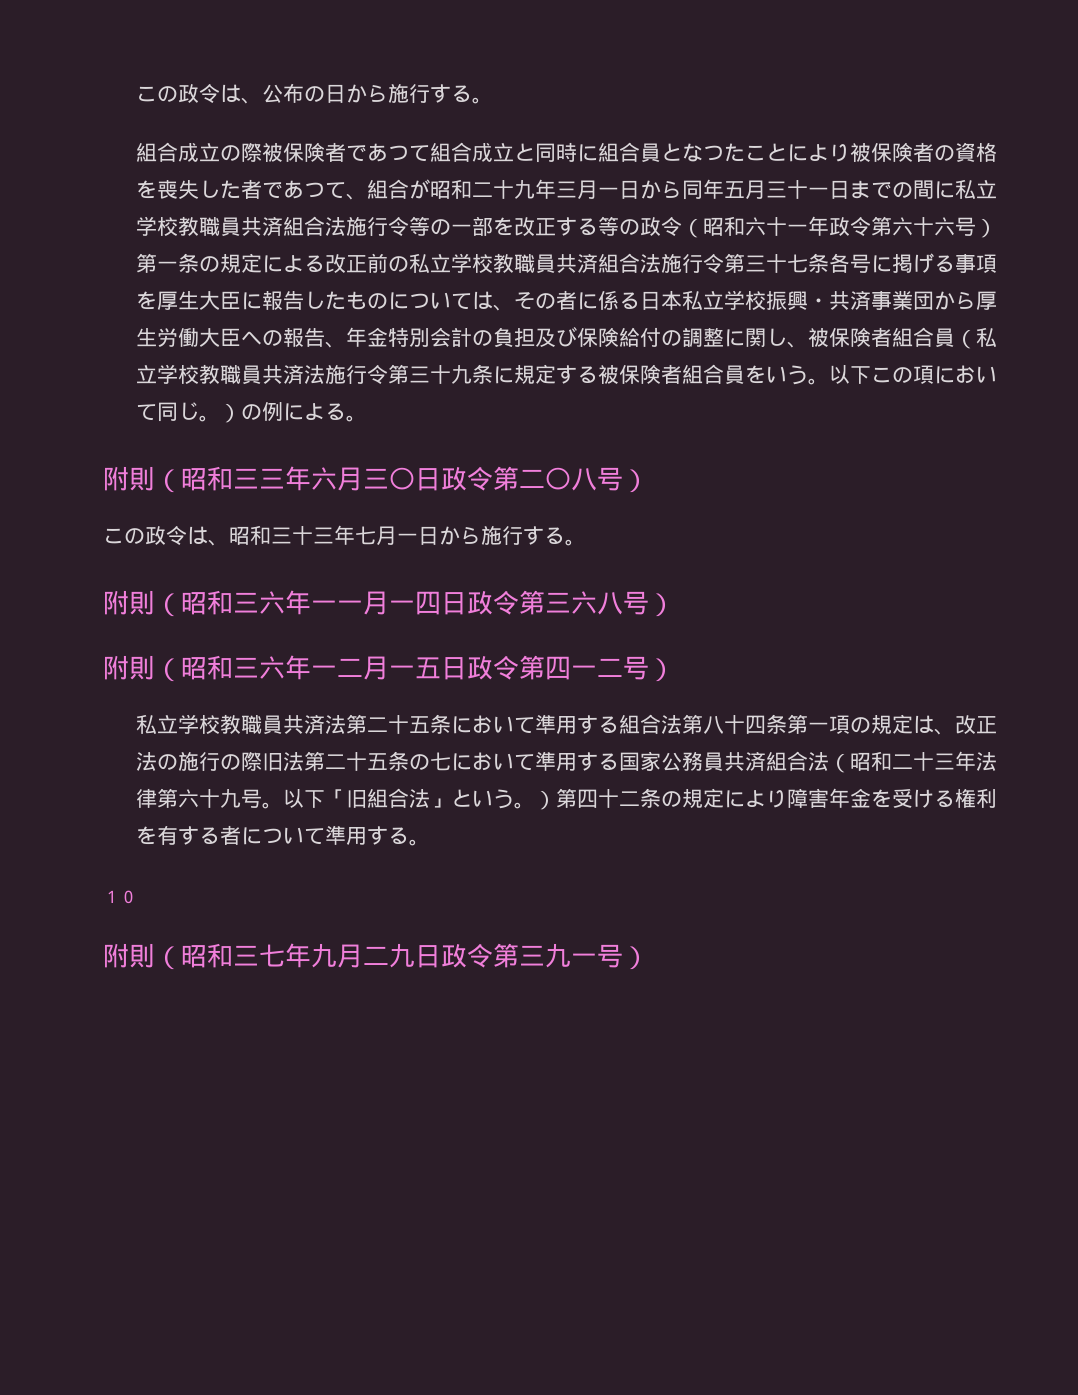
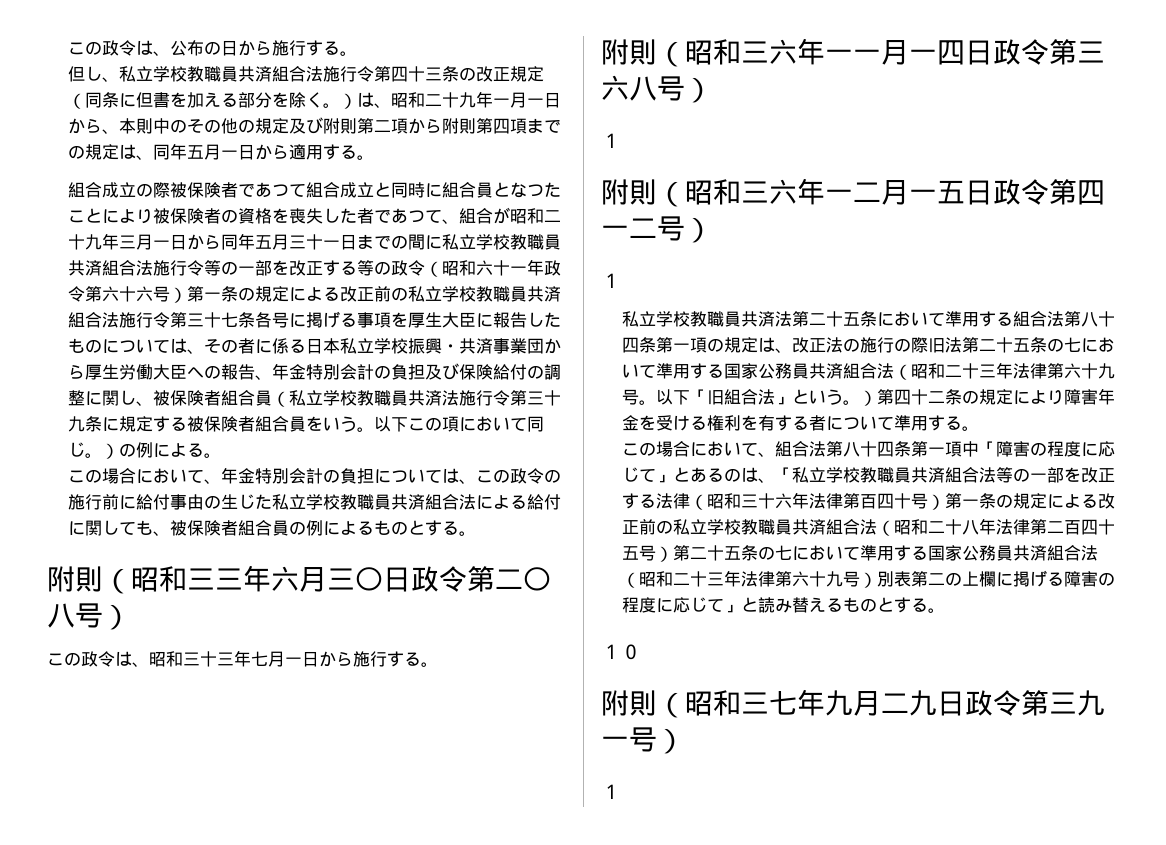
+ 但し、私立学校教職員共済組合法施行令第四十三条の改正規定（同条に但書を加える部分を除く。）は、昭和二十九年一月一日から、本則中のその他の規定及び附則第二項から附則第四項までの規定は、同年五月一日から適用する。
+ この場合において、年金特別会計の負担については、この政令の施行前に給付事由の生じた私立学校教職員共済組合法による給付に関しても、被保険者組合員の例によるものとする。
  附則（昭和三六年一一月一四日政令第三六八号）
+ １
  附則（昭和三六年一二月一五日政令第四一二号）
+ １
+ この場合において、組合法第八十四条第一項中「障害の程度に応じて」とあるのは、「私立学校教職員共済組合法等の一部を改正する法律（昭和三十六年法律第百四十号）第一条の規定による改正前の私立学校教職員共済組合法（昭和二十八年法律第二百四十五号）第二十五条の七において準用する国家公務員共済組合法（昭和二十三年法律第六十九号）別表第二の上欄に掲げる障害の程度に応じて」と読み替えるものとする。
  附則（昭和三七年九月二九日政令第三九一号）
+ １

